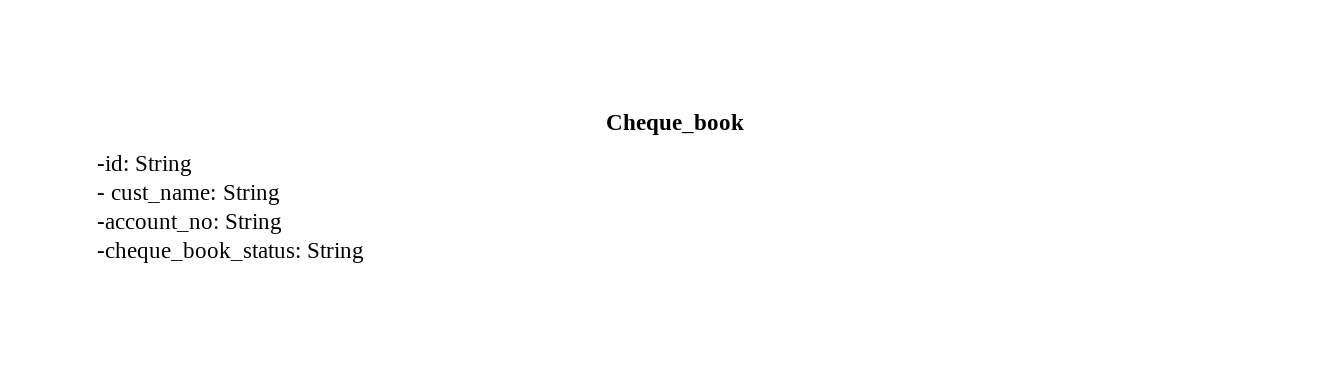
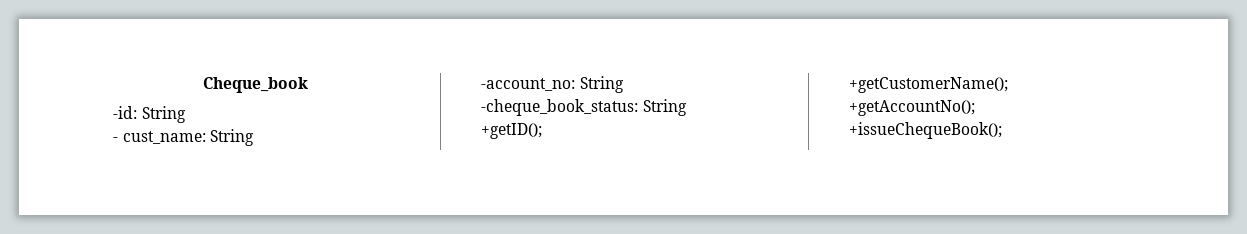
+ +getID();
+ +getCustomerName();
+ +getAccountNo();
+ +issueChequeBook();

